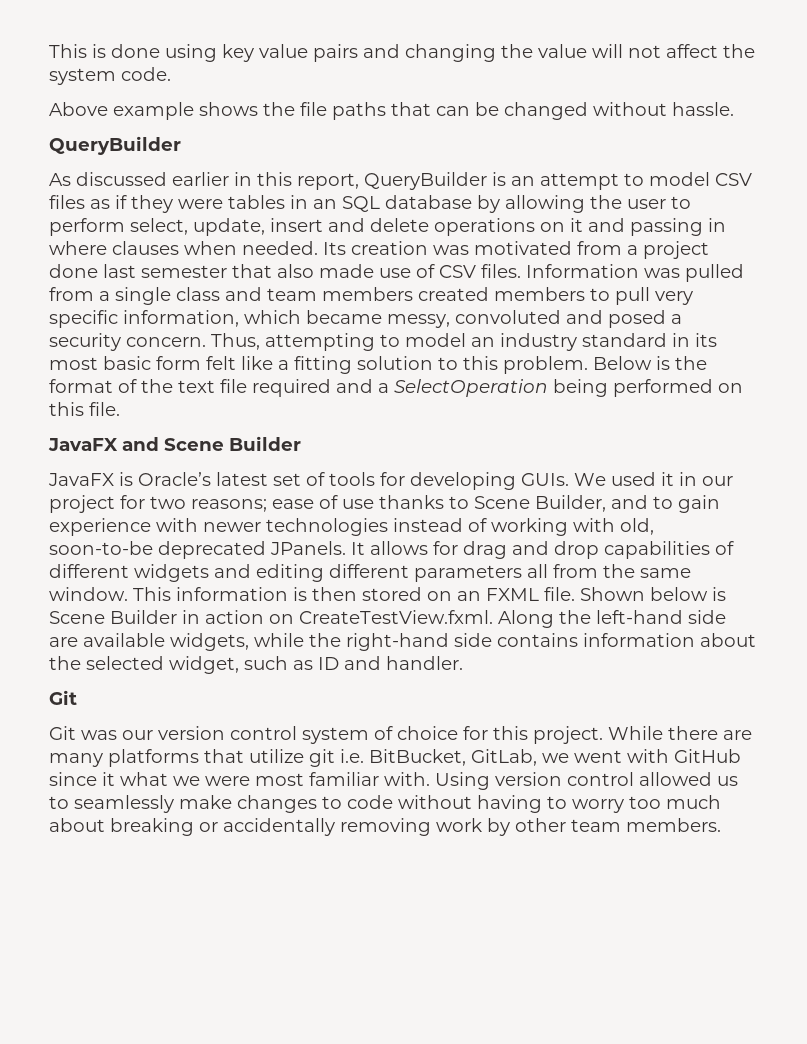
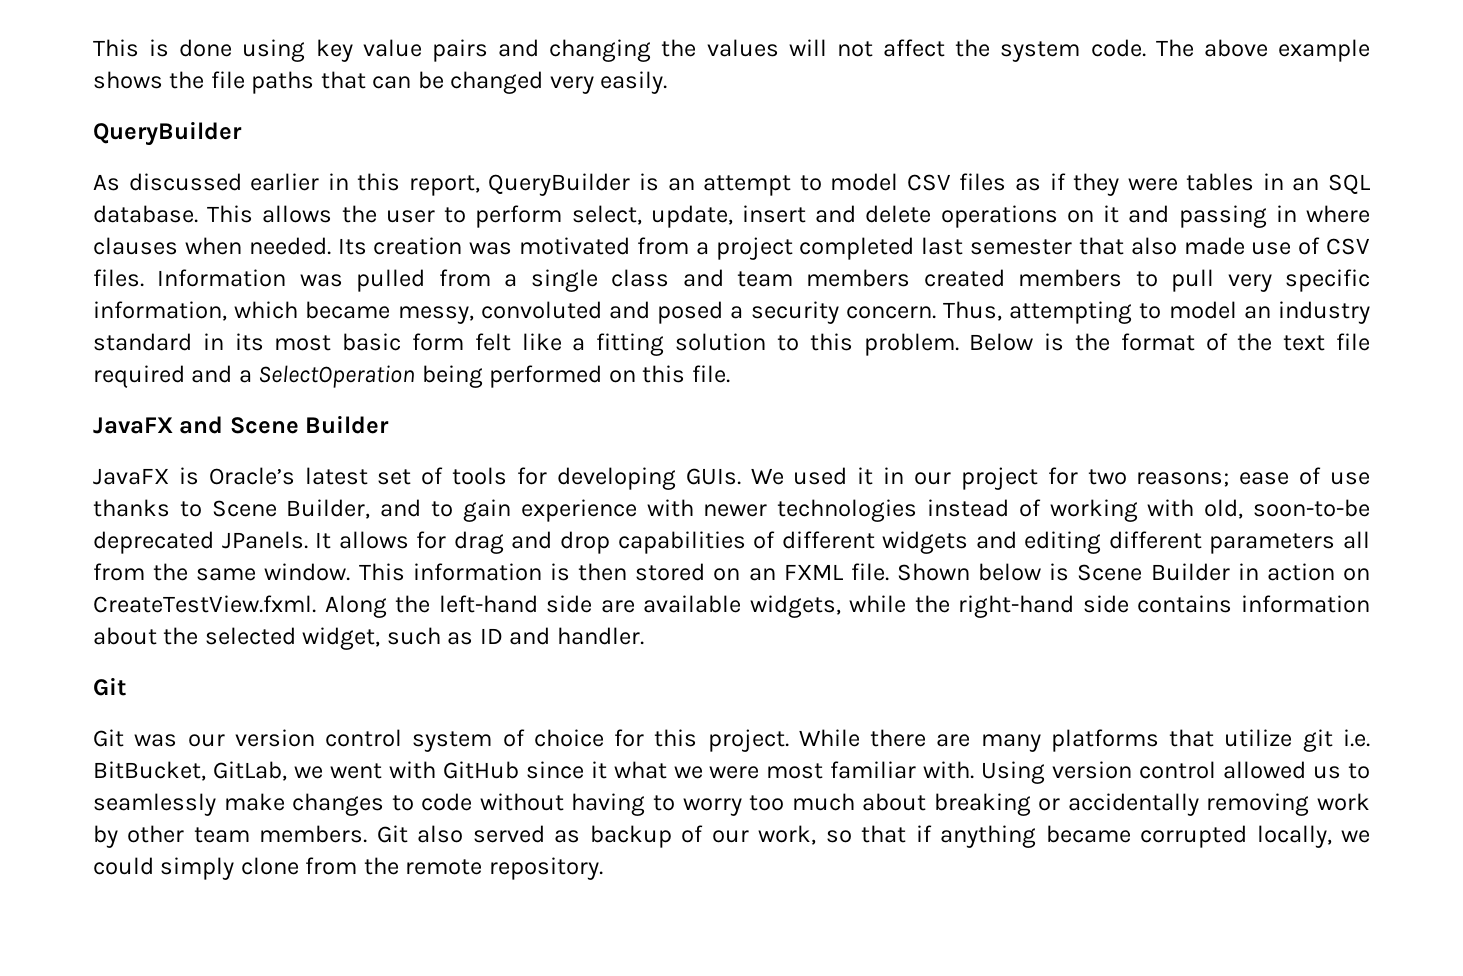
- This is done using key value pairs and changing the value will not affect the system code.
- Above example shows the file paths that can be changed without hassle.
+ This is done using key value pairs and changing the values will not affect the system code. The above example shows the file paths that can be changed very easily.
- As discussed earlier in this report, QueryBuilder is an attempt to model CSV files as if they were tables in an SQL database by allowing the user to perform select, update, insert and delete operations on it and passing in where clauses when needed.
+ As discussed earlier in this report, QueryBuilder is an attempt to model CSV files as if they were tables in an SQL database. This allows the user to perform select, update, insert and delete operations on it and passing in where clauses when needed.
- Its creation was motivated from a project done last semester that also made use of CSV files.
+ Its creation was motivated from a project completed last semester that also made use of CSV files.
+ Git also served as backup of our work, so that if anything became corrupted locally, we could simply clone from the remote repository.

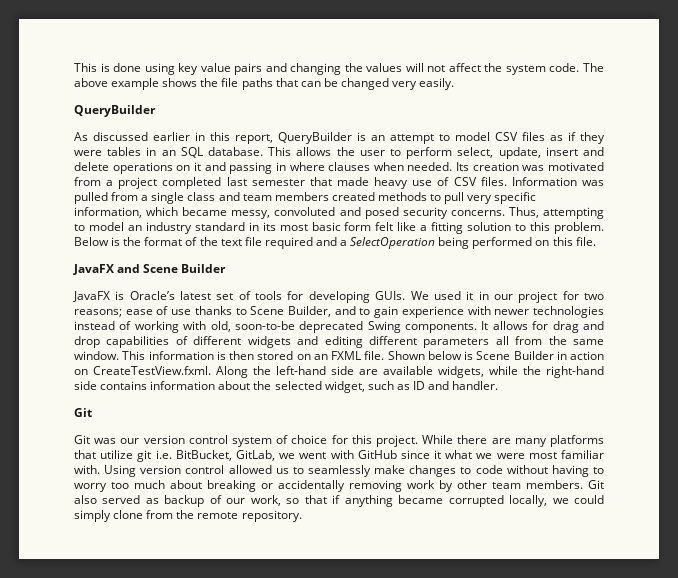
- Its creation was motivated from a project completed last semester that also made use of CSV files.
+ Its creation was motivated from a project completed last semester that made heavy use of CSV files.
- Information was pulled from a single class and team members created members to pull very specific information, which became messy, convoluted and posed a security concern.
+ Information was pulled from a single class and team members created methods to pull very specific information, which became messy, convoluted and posed security concerns.
- We used it in our project for two reasons; ease of use thanks to Scene Builder, and to gain experience with newer technologies instead of working with old, soon-to-be deprecated JPanels.
+ We used it in our project for two reasons; ease of use thanks to Scene Builder, and to gain experience with newer technologies instead of working with old, soon-to-be deprecated Swing components.

